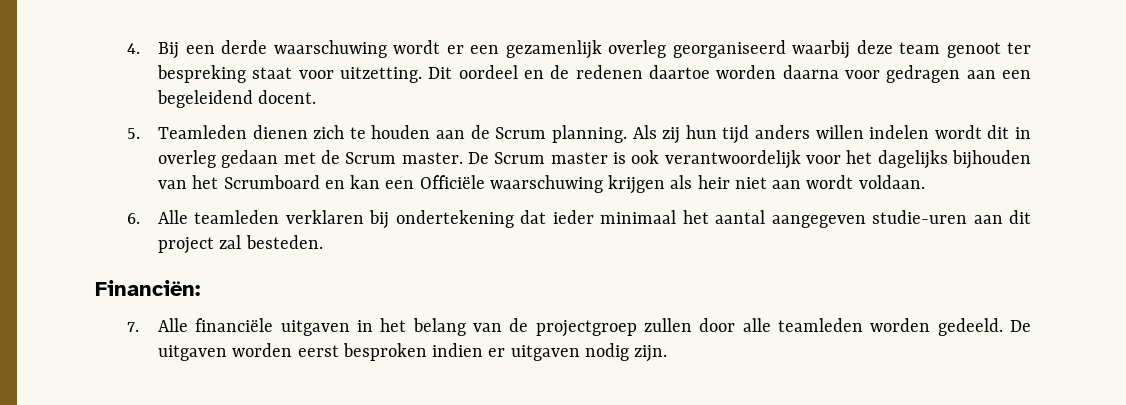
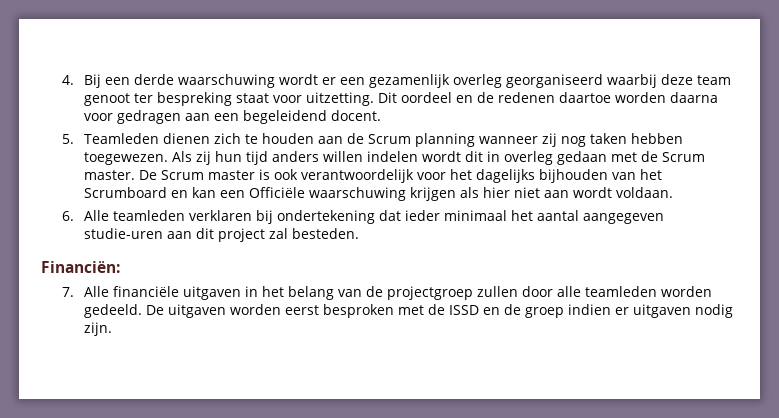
- 5. Teamleden dienen zich te houden aan de Scrum planning.
+ 5. Teamleden dienen zich te houden aan de Scrum planning wanneer zij nog taken hebben toegewezen.
- De Scrum master is ook verantwoordelijk voor het dagelijks bijhouden van het Scrumboard en kan een Officiële waarschuwing krijgen als heir niet aan wordt voldaan.
+ De Scrum master is ook verantwoordelijk voor het dagelijks bijhouden van het Scrumboard en kan een Officiële waarschuwing krijgen als hier niet aan wordt voldaan.
- De uitgaven worden eerst besproken indien er uitgaven nodig zijn.
+ De uitgaven worden eerst besproken met de ISSD en de groep indien er uitgaven nodig zijn.

